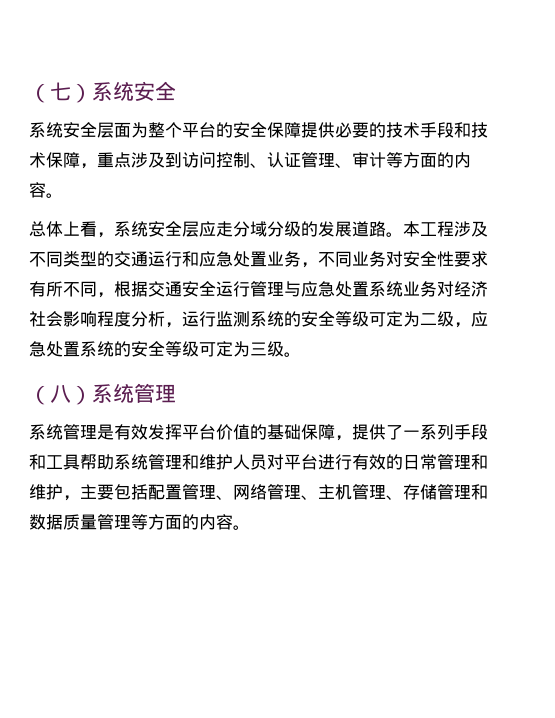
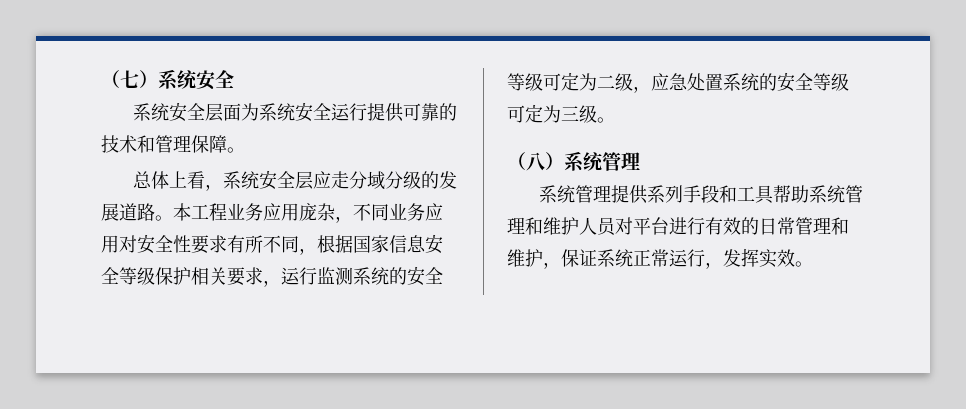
- 系统安全层面为整个平台的安全保障提供必要的技术手段和技术保障，重点涉及到访问控制、认证管理、审计等方面的内容。
+ 系统安全层面为系统安全运行提供可靠的技术和管理保障。
- 本工程涉及不同类型的交通运行和应急处置业务，不同业务对安全性要求有所不同，根据交通安全运行管理与应急处置系统业务对经济社会影响程度分析，运行监测系统的安全等级可定为二级，应急处置系统的安全等级可定为三级。
+ 本工程业务应用庞杂，不同业务应用对安全性要求有所不同，根据国家信息安全等级保护相关要求，运行监测系统的安全等级可定为二级，应急处置系统的安全等级可定为三级。
- 系统管理是有效发挥平台价值的基础保障，提供了一系列手段和工具帮助系统管理和维护人员对平台进行有效的日常管理和维护，主要包括配置管理、网络管理、主机管理、存储管理和数据质量管理等方面的内容。
+ 系统管理提供系列手段和工具帮助系统管理和维护人员对平台进行有效的日常管理和维护，保证系统正常运行，发挥实效。

